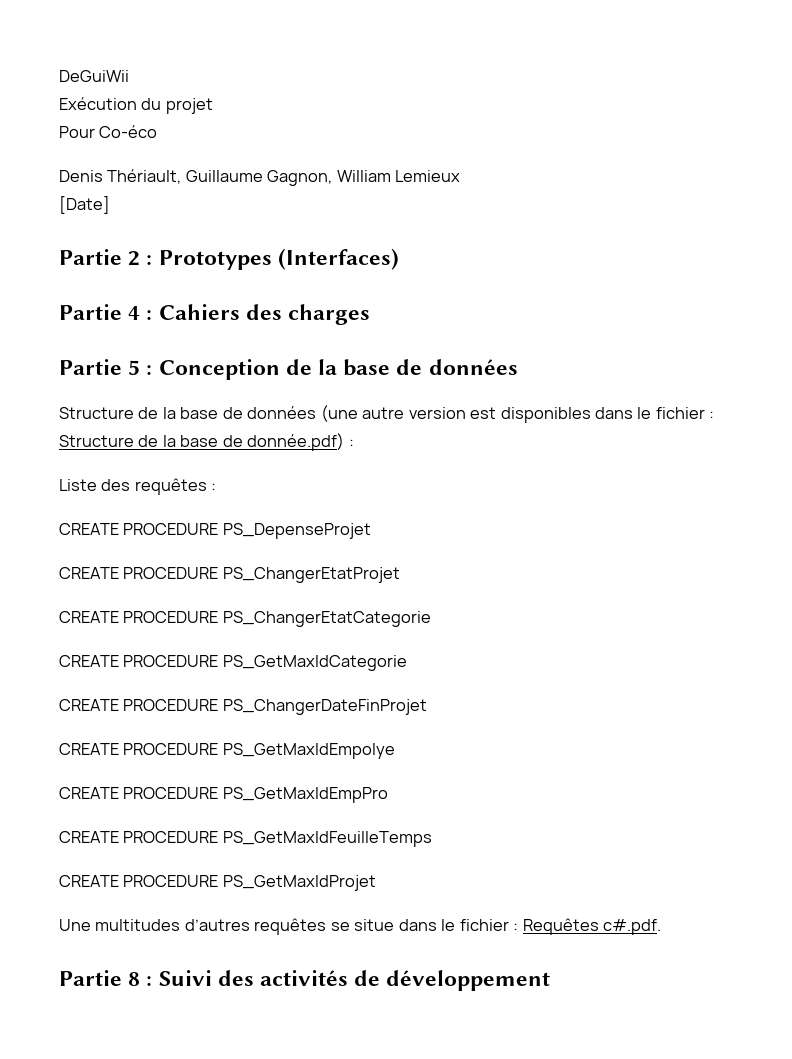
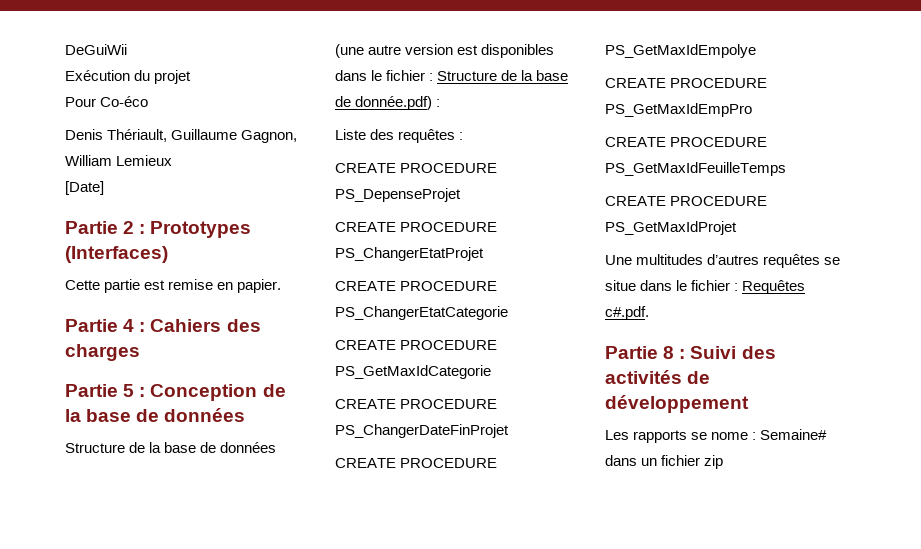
+ Cette partie est remise en papier.
+ Les rapports se nome : Semaine# dans un fichier zip

